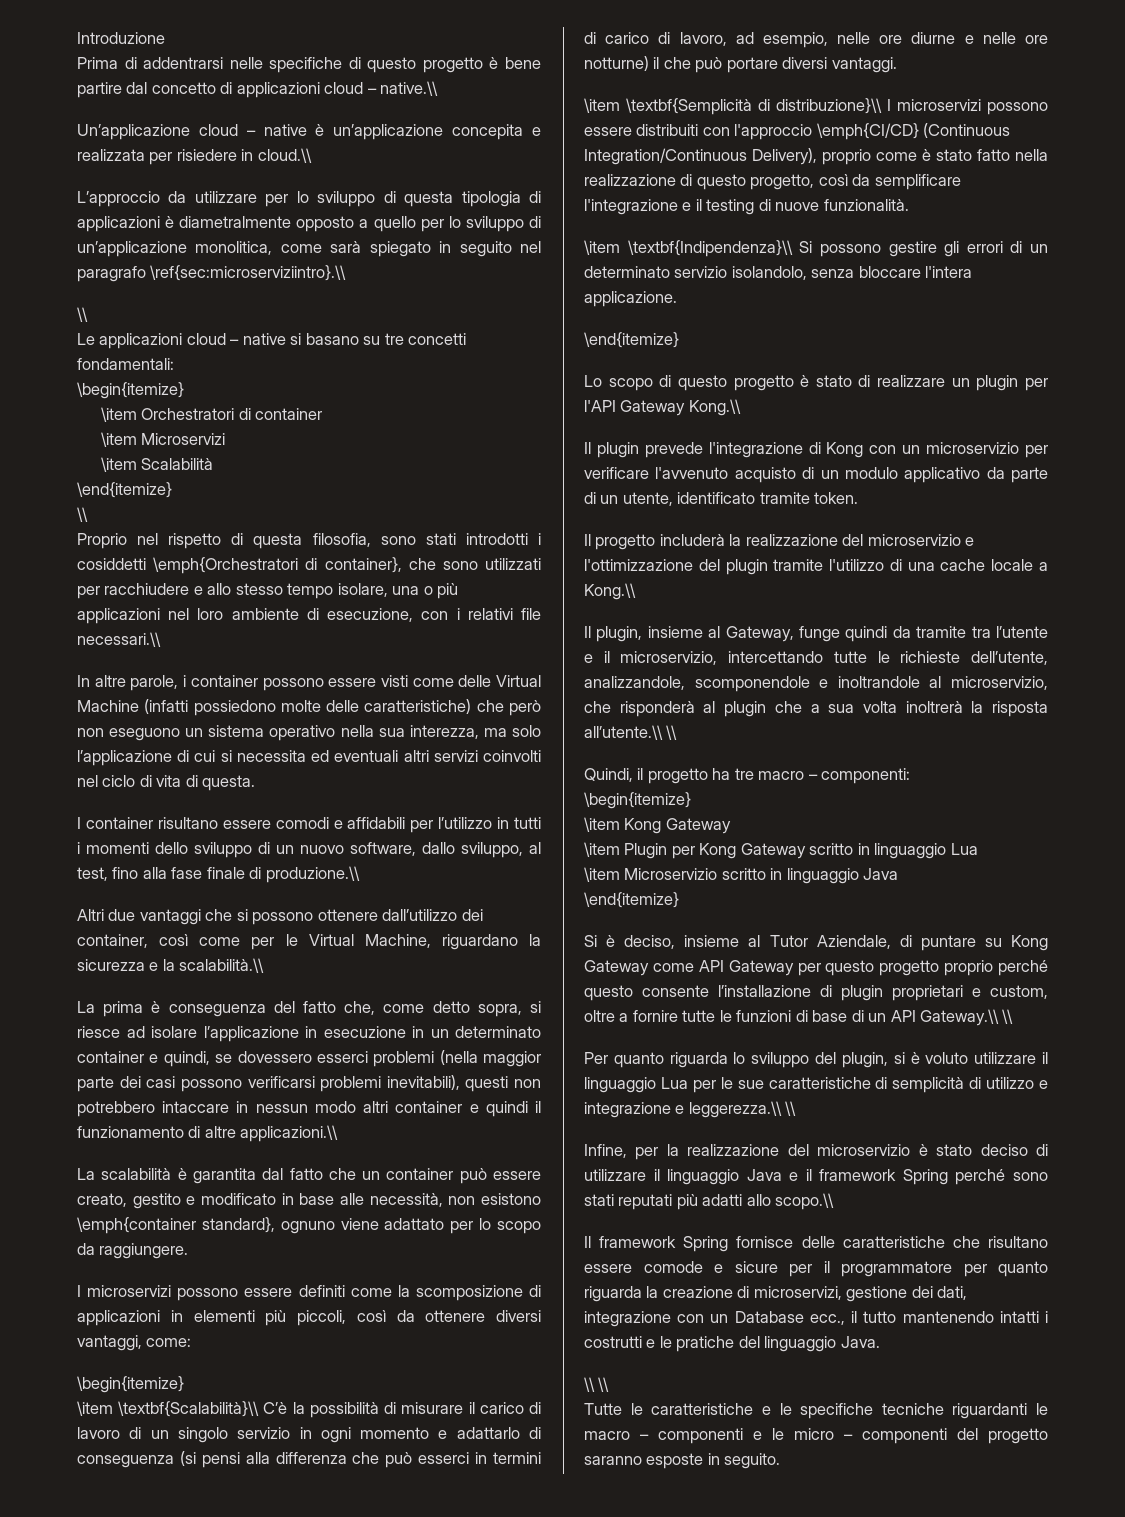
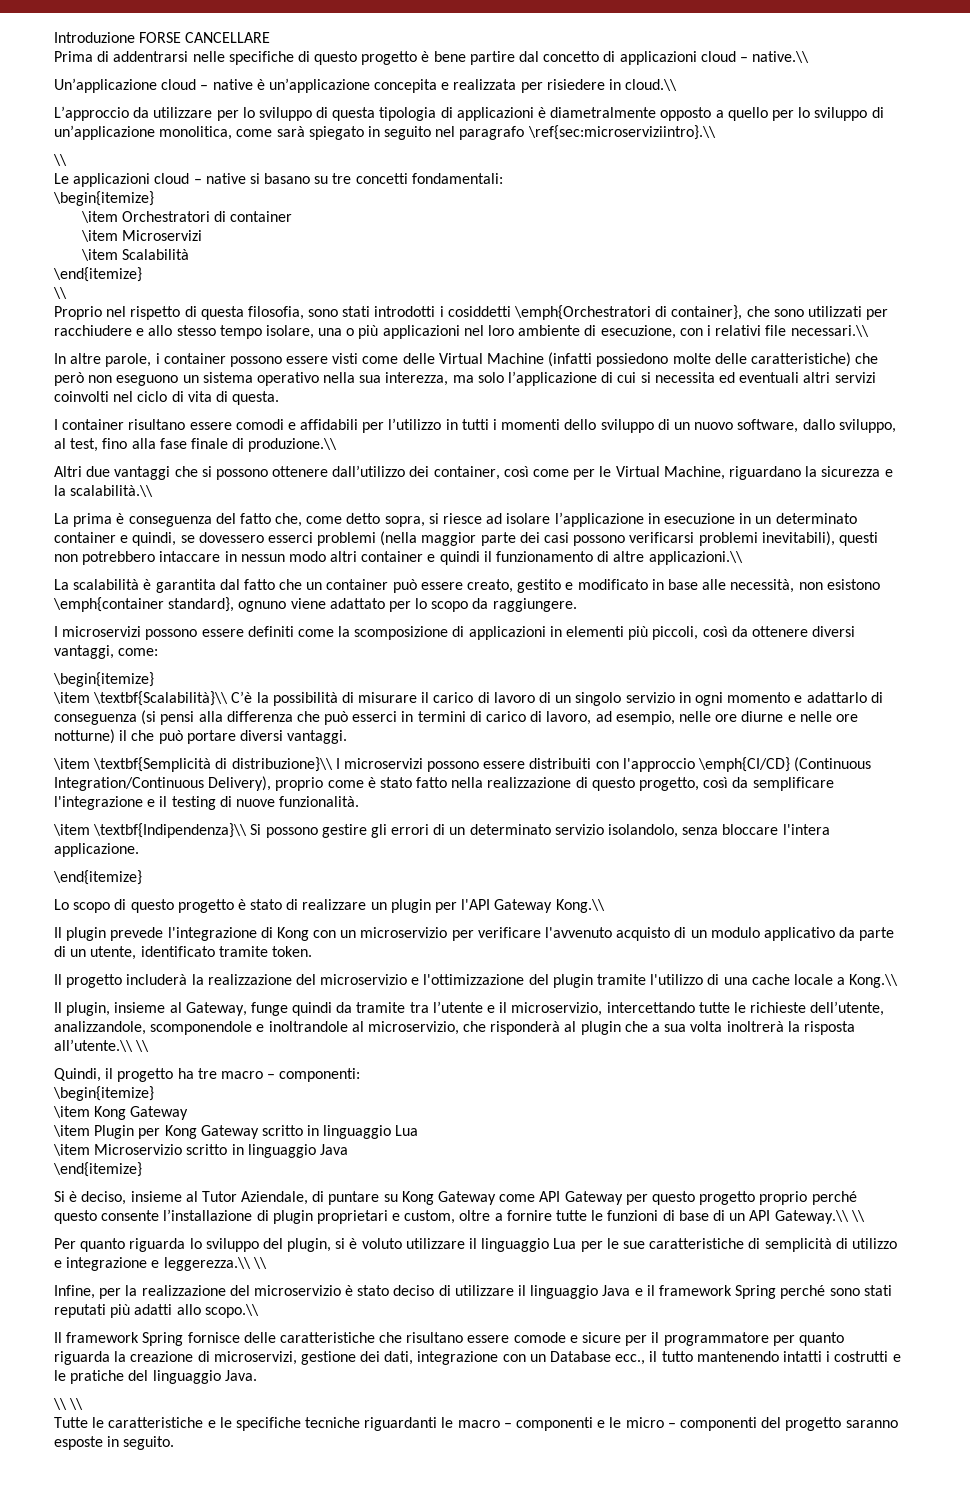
- Introduzione
+ Introduzione FORSE CANCELLARE

